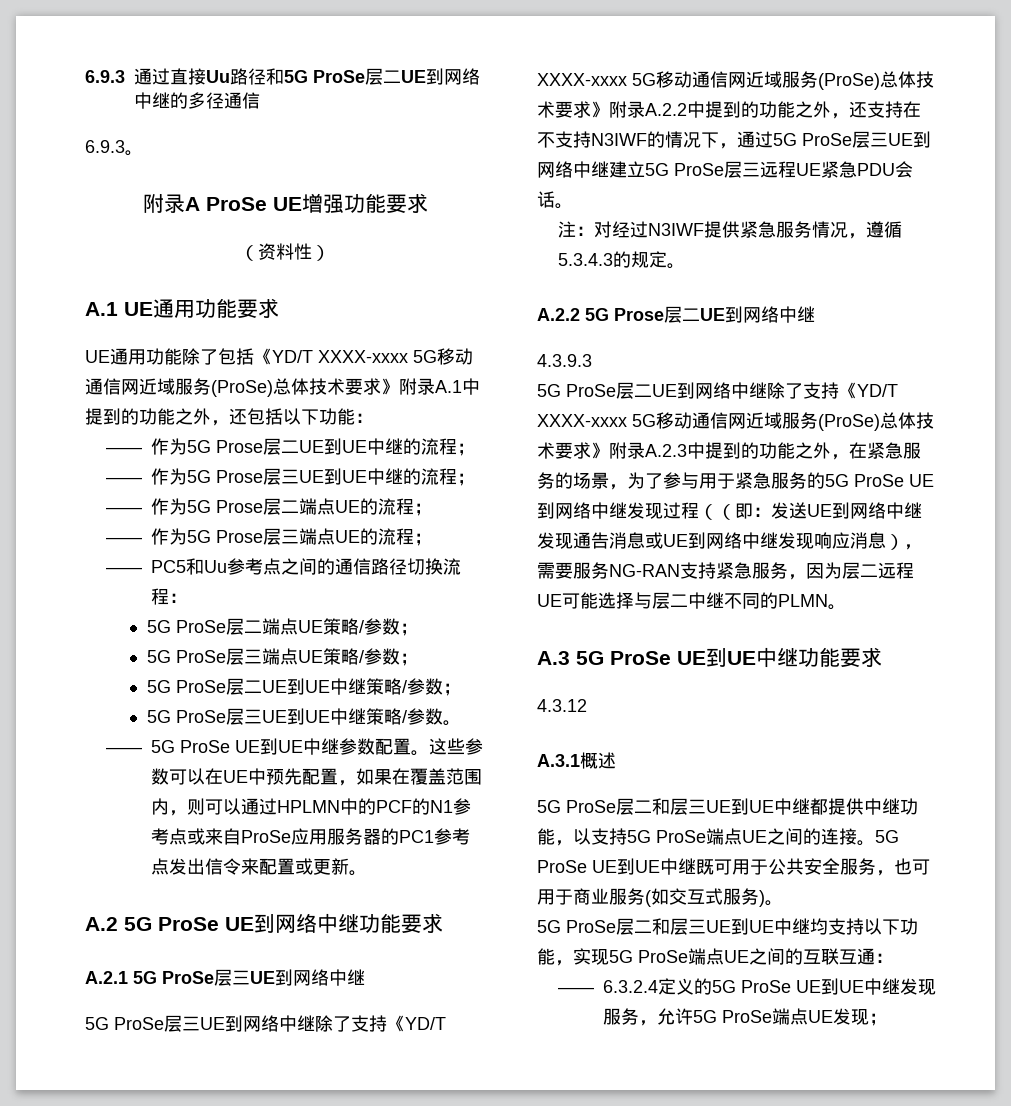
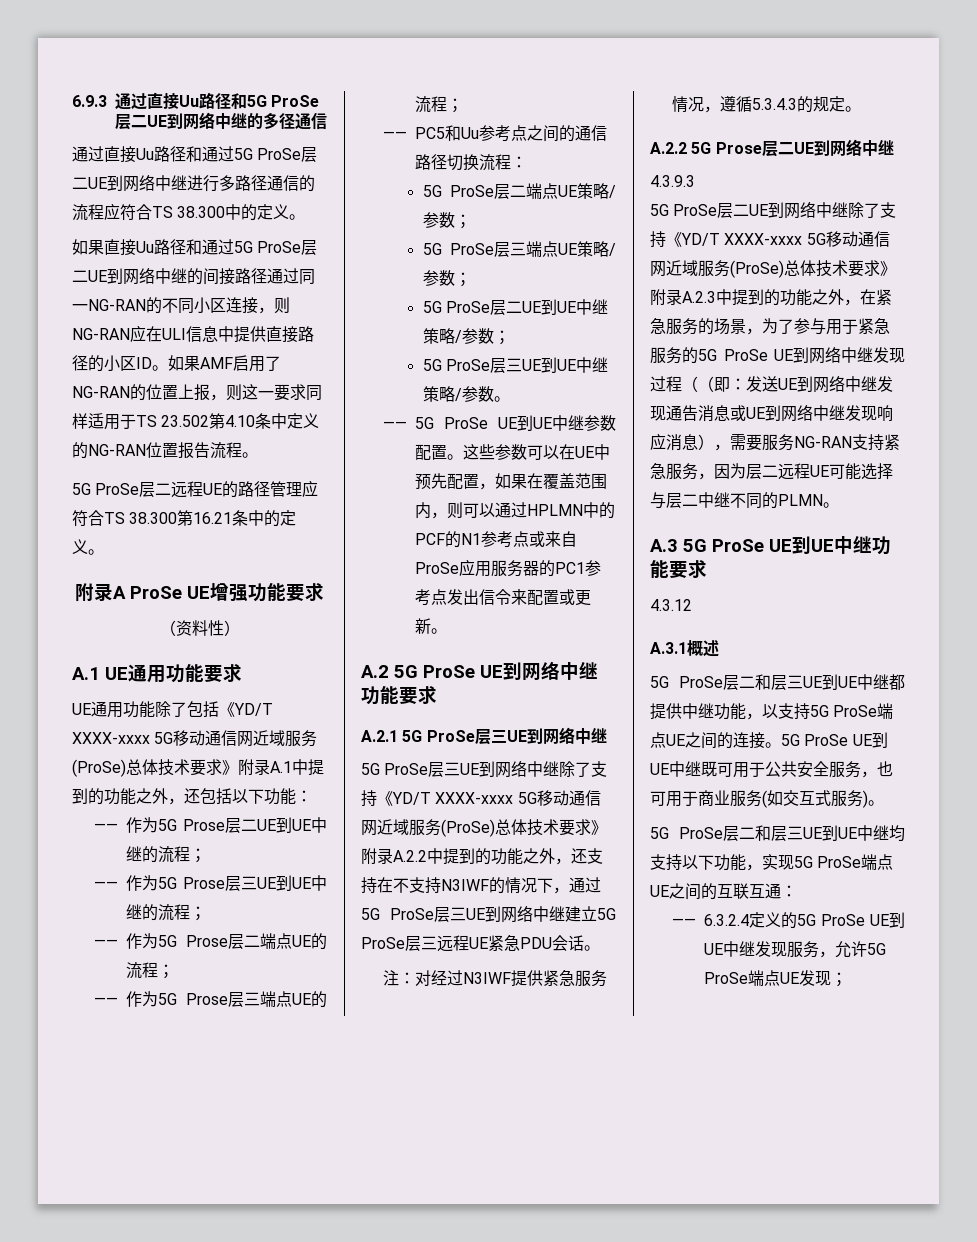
- 6.9.3。
+ 通过直接Uu路径和通过5G ProSe层二UE到网络中继进行多路径通信的流程应符合TS 38.300中的定义。
+ 如果直接Uu路径和通过5G ProSe层二UE到网络中继的间接路径通过同一NG-RAN的不同小区连接，则NG-RAN应在ULI信息中提供直接路径的小区ID。如果AMF启用了NG-RAN的位置上报，则这一要求同样适用于TS 23.502第4.10条中定义的NG-RAN位置报告流程。
+ 5G ProSe层二远程UE的路径管理应符合TS 38.300第16.21条中的定义。

